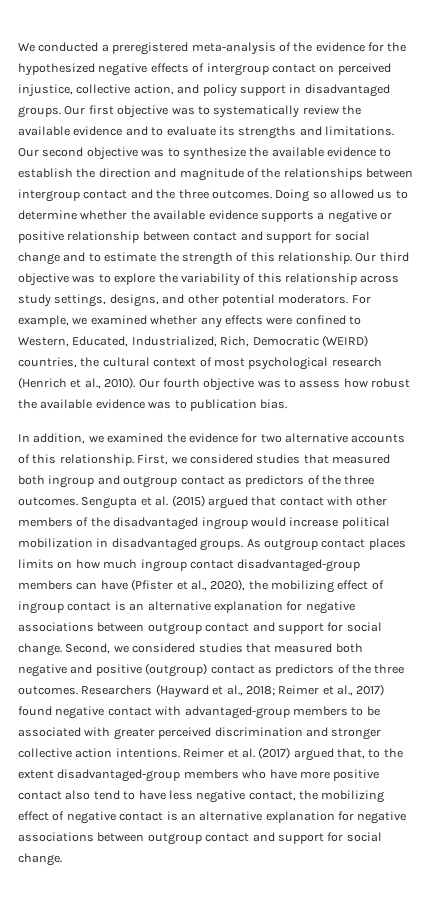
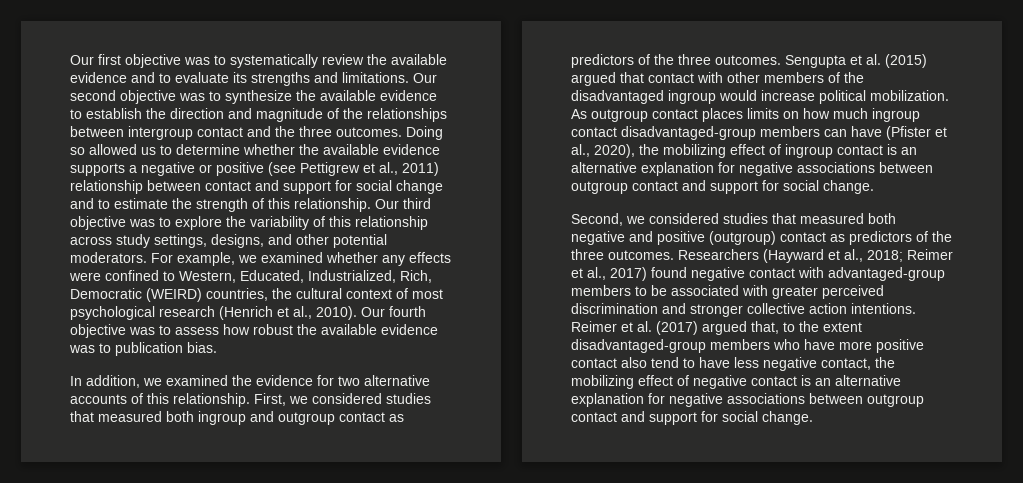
- We conducted a preregistered meta-analysis of the evidence for the hypothesized negative effects of intergroup contact on perceived injustice, collective action, and policy support in disadvantaged groups.
- Doing so allowed us to determine whether the available evidence supports a negative or positive relationship between contact and support for social change and to estimate the strength of this relationship.
+ Doing so allowed us to determine whether the available evidence supports a negative or positive (see Pettigrew et al., 2011) relationship between contact and support for social change and to estimate the strength of this relationship.
- Sengupta et al. (2015) argued that contact with other members of the disadvantaged ingroup would increase political mobilization in disadvantaged groups.
+ Sengupta et al. (2015) argued that contact with other members of the disadvantaged ingroup would increase political mobilization.
- As outgroup contact places limits on how much ingroup contact disadvantaged-group members can have (Pfister et al., 2020), the mobilizing effect of ingroup contact is an alternative explanation for negative associations between outgroup contact and support for social change. Second, we considered studies that measured both negative and positive (outgroup) contact as predictors of the three outcomes.
+ As outgroup contact places limits on how much ingroup contact disadvantaged-group members can have (Pfister et al., 2020), the mobilizing effect of ingroup contact is an alternative explanation for negative associations between outgroup contact and support for social change.
+ Second, we considered studies that measured both negative and positive (outgroup) contact as predictors of the three outcomes.

